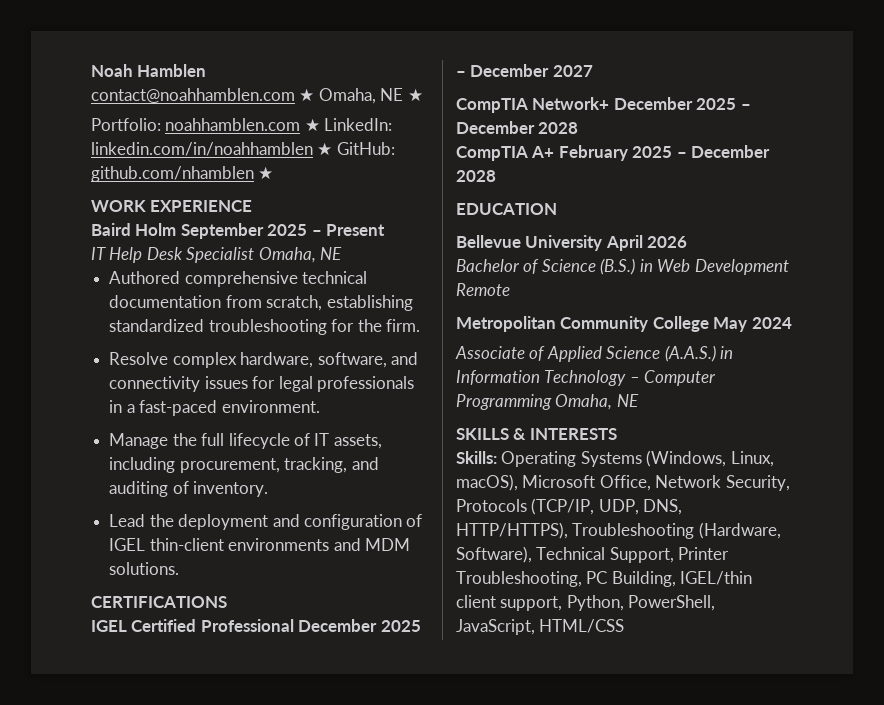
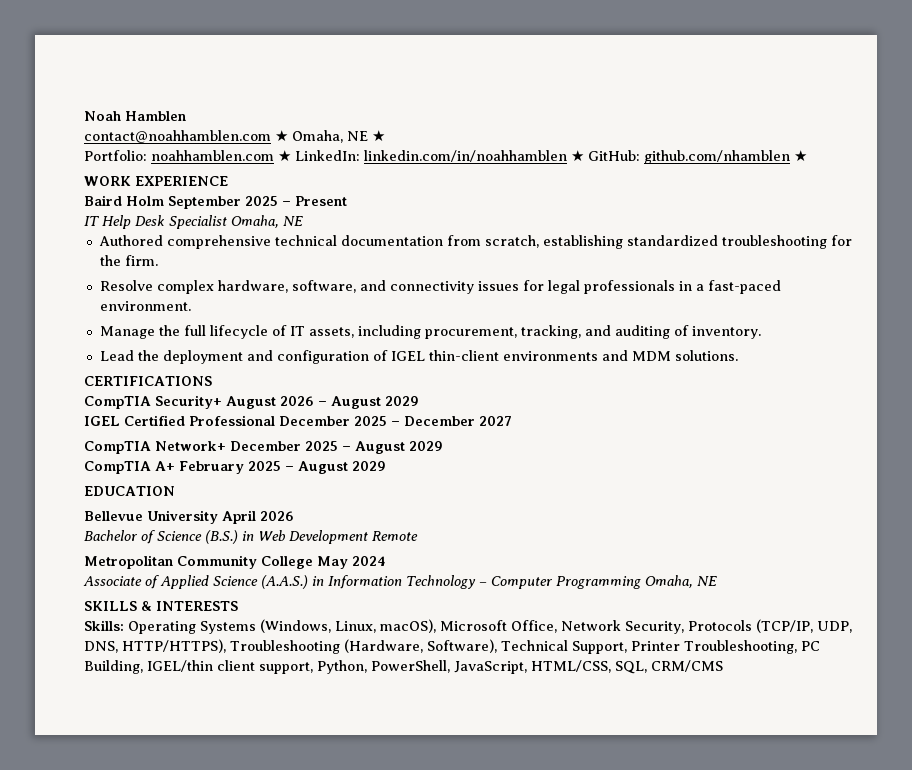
+ CompTIA Security+ August 2026 – August 2029
- CompTIA Network+ December 2025 – December 2028
+ CompTIA Network+ December 2025 – August 2029
- CompTIA A+ February 2025 – December 2028
+ CompTIA A+ February 2025 – August 2029
- Skills: Operating Systems (Windows, Linux, macOS), Microsoft Office, Network Security, Protocols (TCP/IP, UDP, DNS, HTTP/HTTPS), Troubleshooting (Hardware, Software), Technical Support, Printer Troubleshooting, PC Building, IGEL/thin client support, Python, PowerShell, JavaScript, HTML/CSS
+ Skills: Operating Systems (Windows, Linux, macOS), Microsoft Office, Network Security, Protocols (TCP/IP, UDP, DNS, HTTP/HTTPS), Troubleshooting (Hardware, Software), Technical Support, Printer Troubleshooting, PC Building, IGEL/thin client support, Python, PowerShell, JavaScript, HTML/CSS, SQL, CRM/CMS

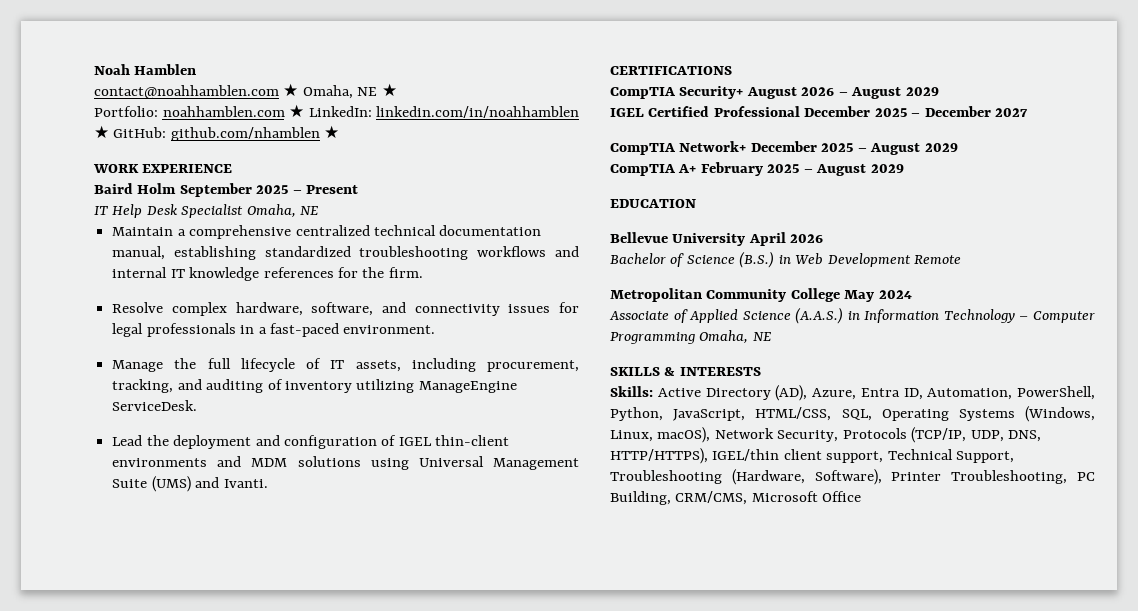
- Authored comprehensive technical documentation from scratch, establishing standardized troubleshooting for the firm.
+ Maintain a comprehensive centralized technical documentation manual, establishing standardized troubleshooting workflows and internal IT knowledge references for the firm.
- Manage the full lifecycle of IT assets, including procurement, tracking, and auditing of inventory.
+ Manage the full lifecycle of IT assets, including procurement, tracking, and auditing of inventory utilizing ManageEngine ServiceDesk.
- Lead the deployment and configuration of IGEL thin-client environments and MDM solutions.
+ Lead the deployment and configuration of IGEL thin-client environments and MDM solutions using Universal Management Suite (UMS) and Ivanti.
- Skills: Operating Systems (Windows, Linux, macOS), Microsoft Office, Network Security, Protocols (TCP/IP, UDP, DNS, HTTP/HTTPS), Troubleshooting (Hardware, Software), Technical Support, Printer Troubleshooting, PC Building, IGEL/thin client support, Python, PowerShell, JavaScript, HTML/CSS, SQL, CRM/CMS
+ Skills: Active Directory (AD), Azure, Entra ID, Automation, PowerShell, Python, JavaScript, HTML/CSS, SQL, Operating Systems (Windows, Linux, macOS), Network Security, Protocols (TCP/IP, UDP, DNS, HTTP/HTTPS), IGEL/thin client support, Technical Support, Troubleshooting (Hardware, Software), Printer Troubleshooting, PC Building, CRM/CMS, Microsoft Office

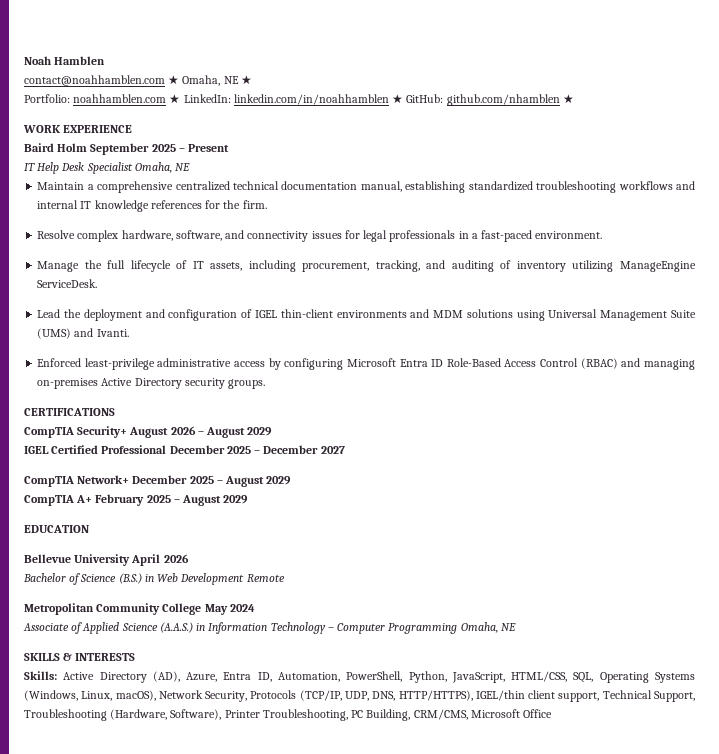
+ Enforced least-privilege administrative access by configuring Microsoft Entra ID Role-Based Access Control (RBAC) and managing on-premises Active Directory security groups.

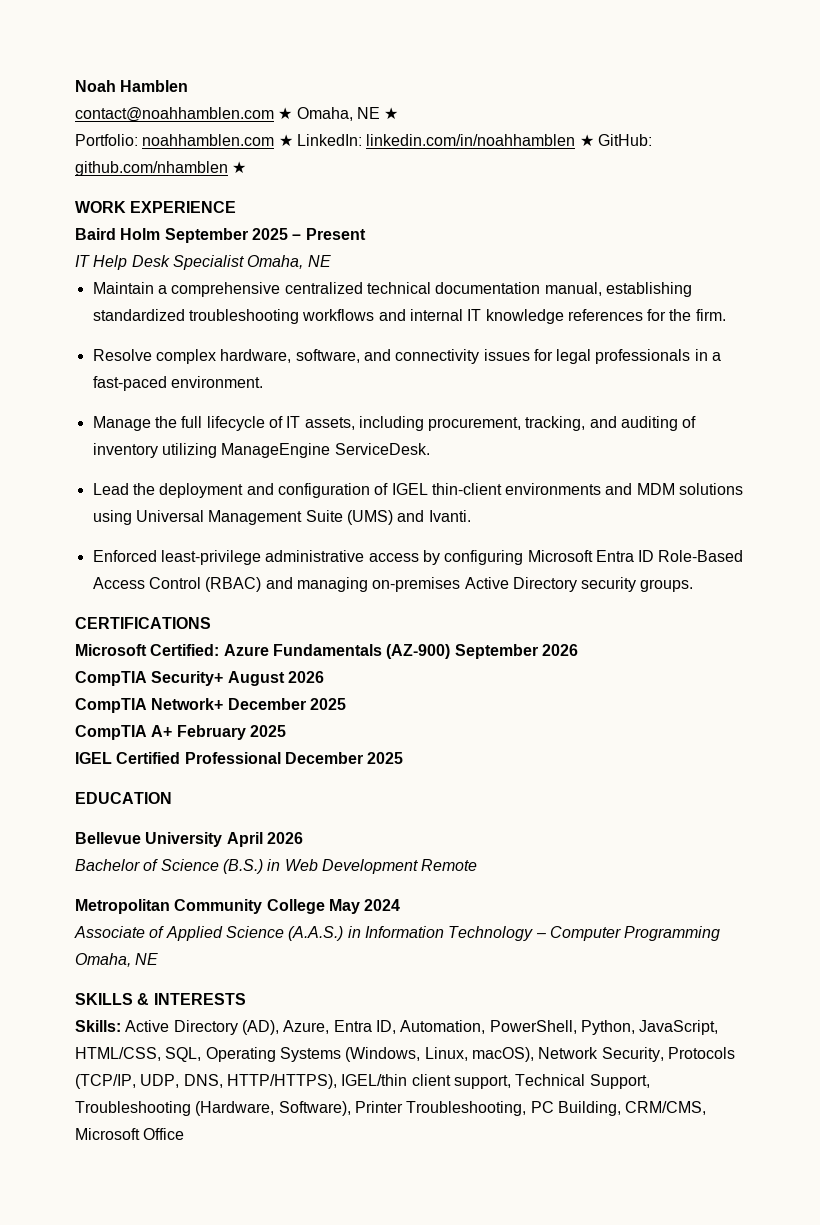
- CompTIA Security+ August 2026 – August 2029
+ Microsoft Certified: Azure Fundamentals (AZ-900) September 2026
+ CompTIA Security+ August 2026
+ CompTIA Network+ December 2025
+ CompTIA A+ February 2025
- IGEL Certified Professional December 2025 – December 2027
- CompTIA Network+ December 2025 – August 2029
- CompTIA A+ February 2025 – August 2029
+ IGEL Certified Professional December 2025

